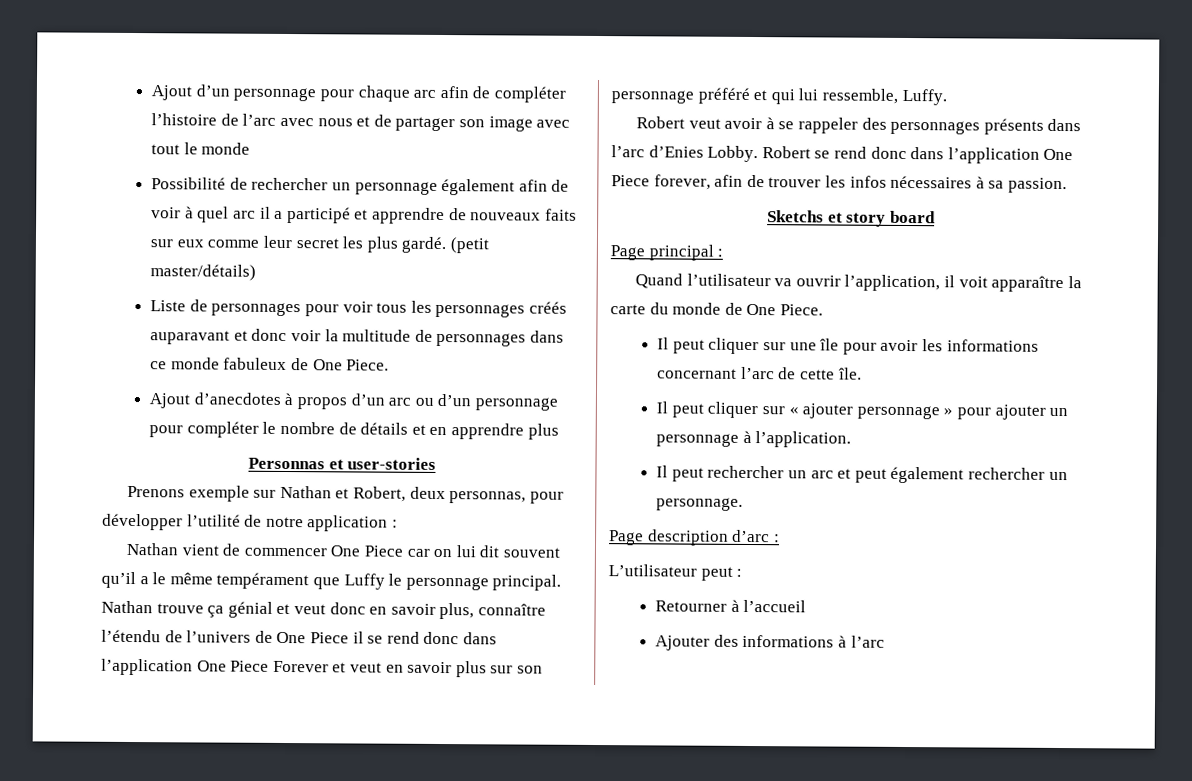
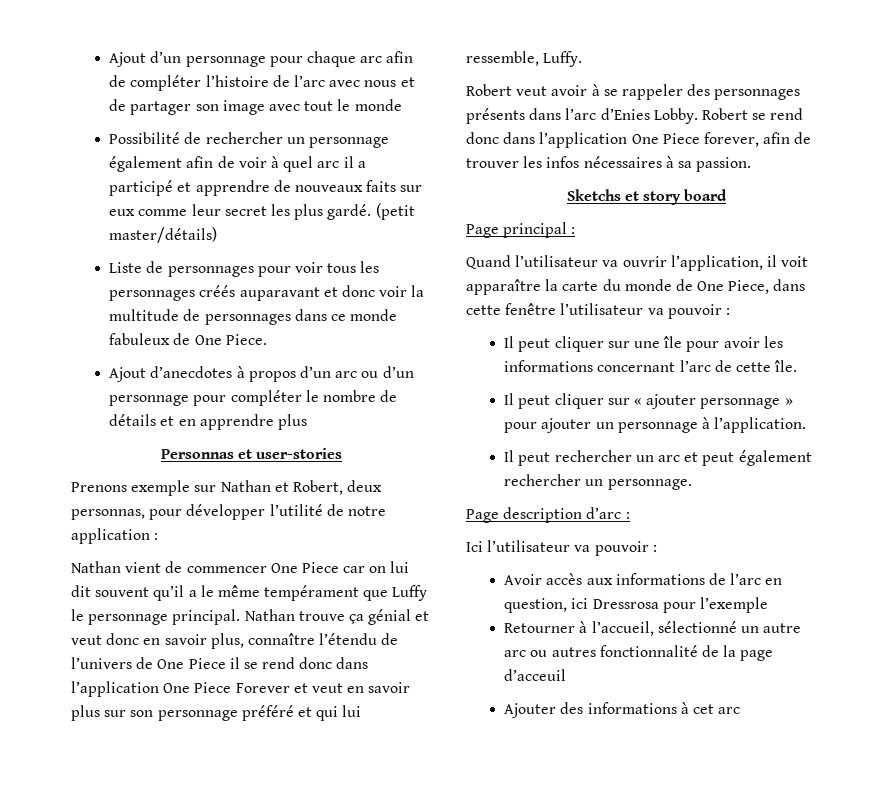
- Quand l’utilisateur va ouvrir l’application, il voit apparaître la carte du monde de One Piece.
+ Quand l’utilisateur va ouvrir l’application, il voit apparaître la carte du monde de One Piece, dans cette fenêtre l’utilisateur va pouvoir :
- L’utilisateur peut :
- Retourner à l’accueil
+ Ici l’utilisateur va pouvoir :
+ Avoir accès aux informations de l’arc en question, ici Dressrosa pour l’exemple
+ Retourner à l’accueil, sélectionné un autre arc ou autres fonctionnalité de la page d’acceuil
- Ajouter des informations à l’arc
+ Ajouter des informations à cet arc

